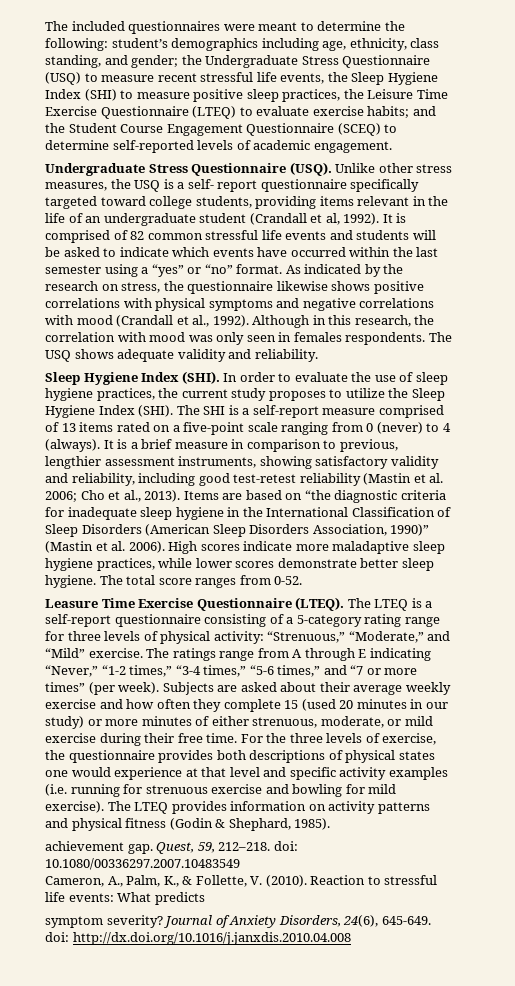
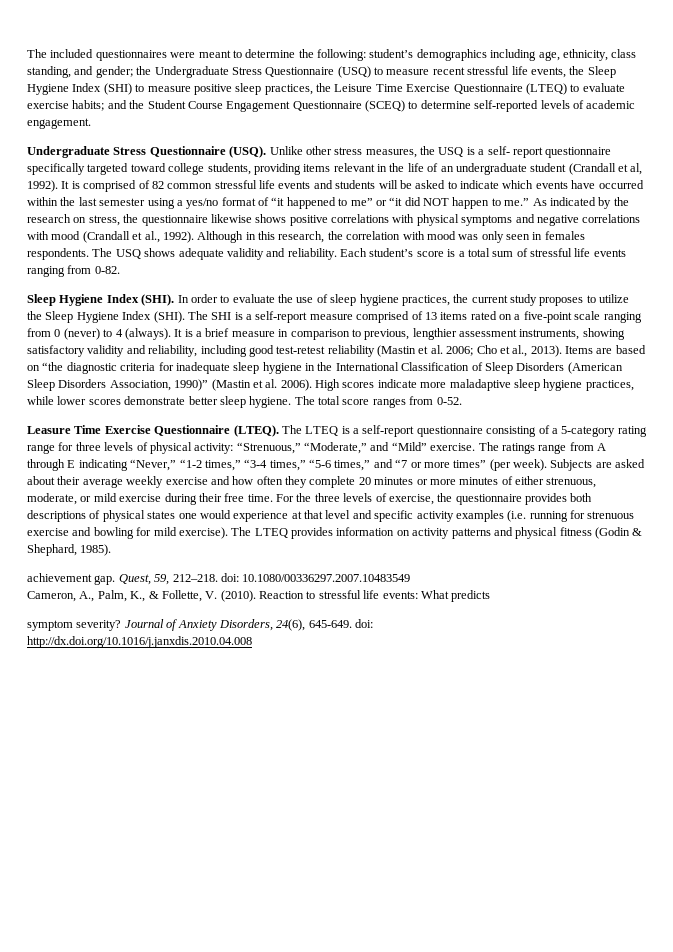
- It is comprised of 82 common stressful life events and students will be asked to indicate which events have occurred within the last semester using a “yes” or “no” format.
+ It is comprised of 82 common stressful life events and students will be asked to indicate which events have occurred within the last semester using a yes/no format of “it happened to me” or “it did NOT happen to me.”
+ Each student’s score is a total sum of stressful life events ranging from 0-82.
- Subjects are asked about their average weekly exercise and how often they complete 15 (used 20 minutes in our study) or more minutes of either strenuous, moderate, or mild exercise during their free time.
+ Subjects are asked about their average weekly exercise and how often they complete 20 minutes or more minutes of either strenuous, moderate, or mild exercise during their free time.
- Journal of Anxiety Disorders, 24(6), 645-649. doi: http://dx.doi.org/10.1016/j.janxdis.2010.04.008
+ Journal of Anxiety Disorders, 24(6), 645-649. doi:
+ http://dx.doi.org/10.1016/j.janxdis.2010.04.008

